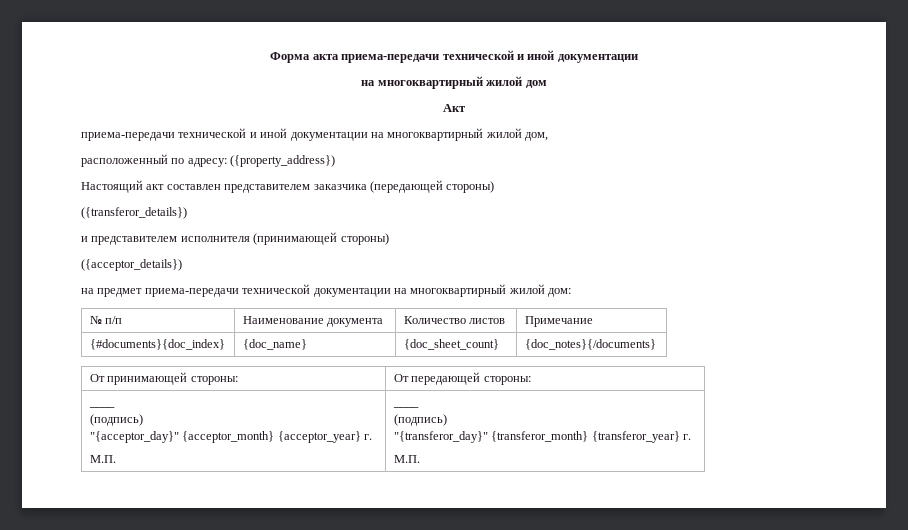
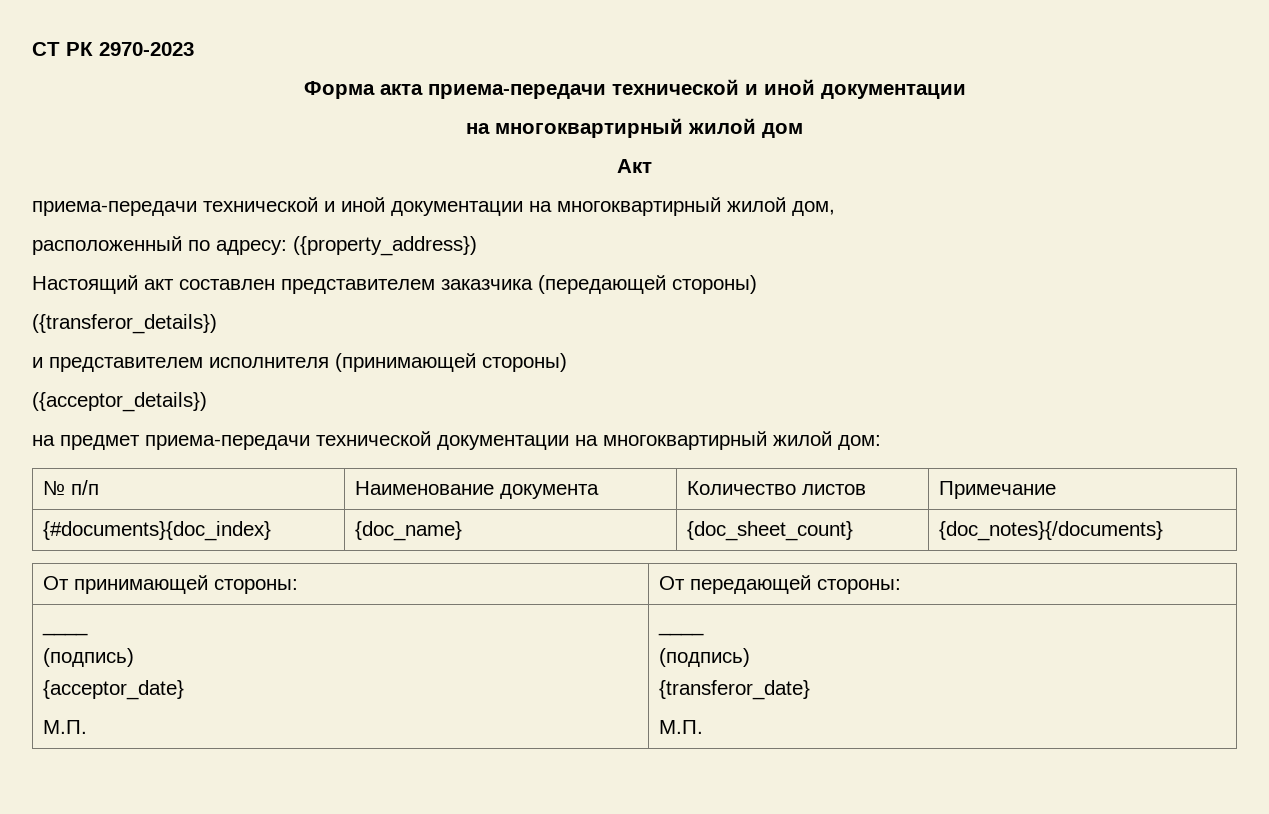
+ СТ РК 2970-2023
  От принимающей стороны: | От передающей стороны:
  ____
  (подпись)
- "{acceptor_day}" {acceptor_month} {acceptor_year} г.
+ {acceptor_date}
  М.П. | ____
  (подпись)
- "{transferor_day}" {transferor_month} {transferor_year} г.
+ {transferor_date}

